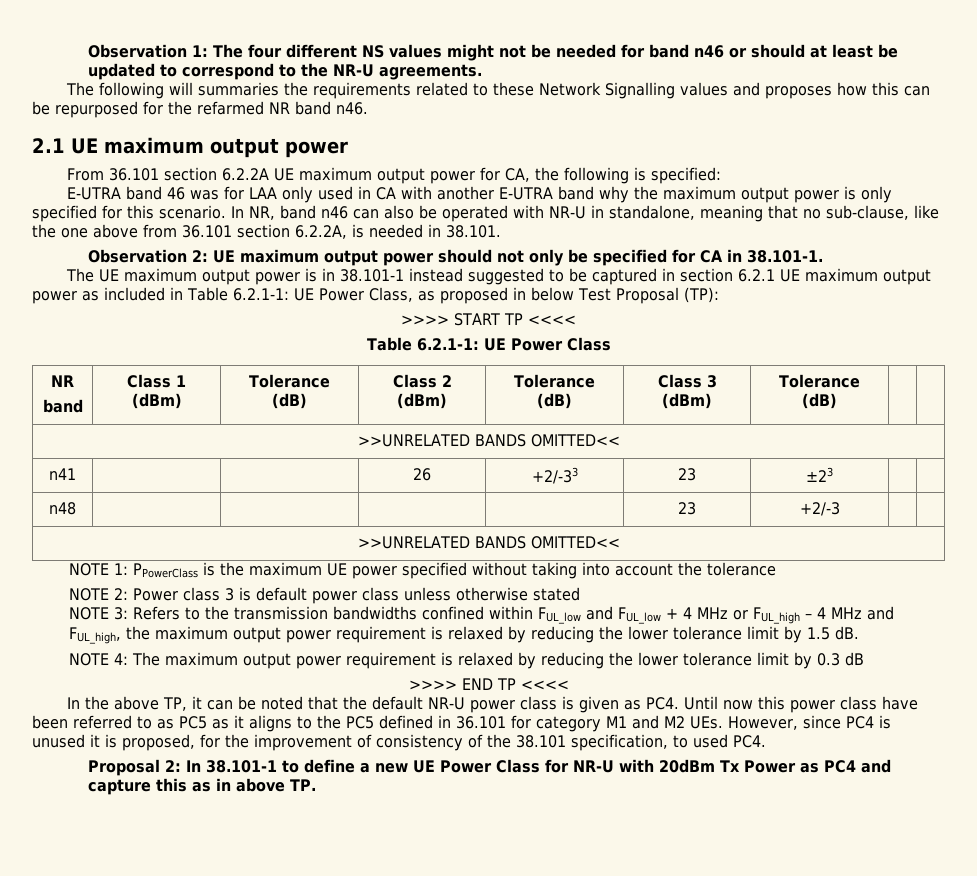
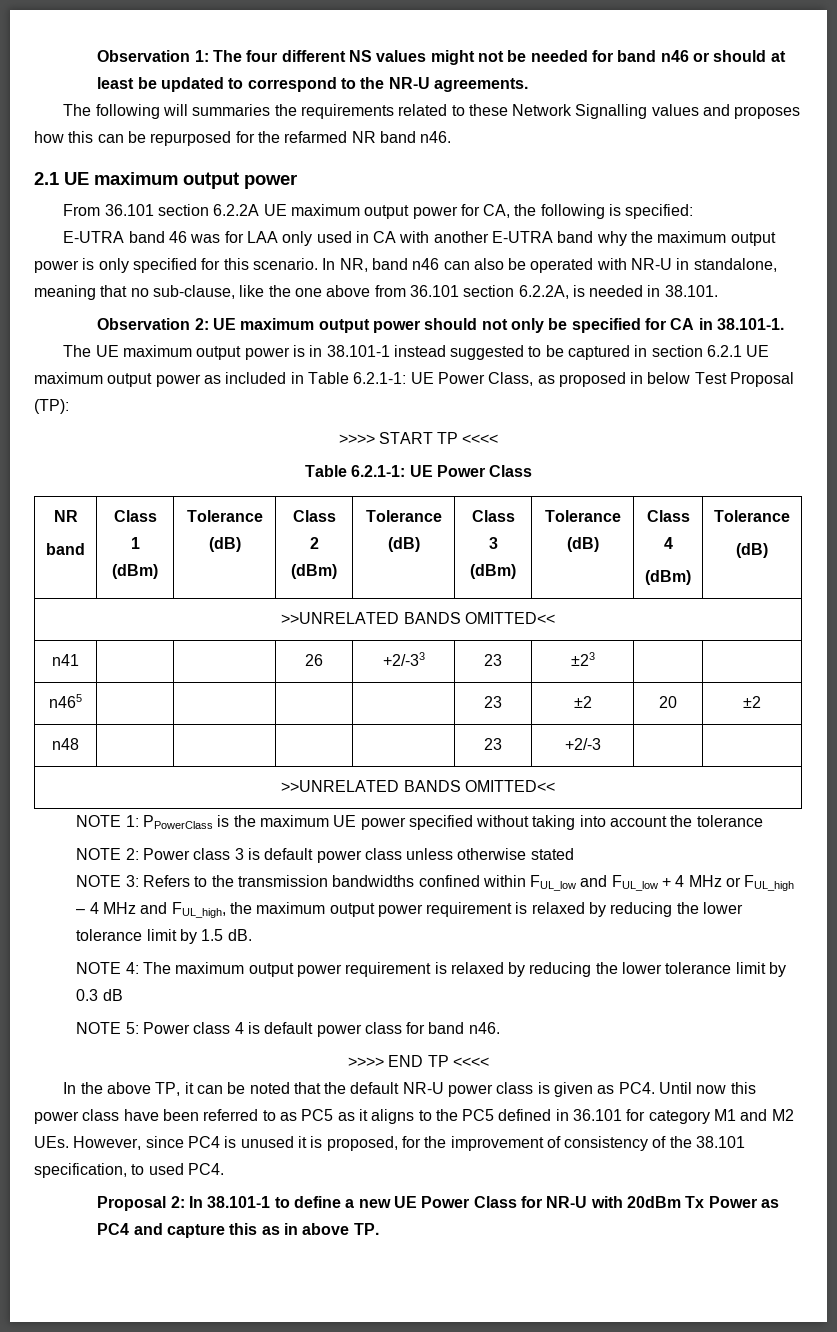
  Table 6.2.1-1: UE Power Class
  NR
- band | Class 1 (dBm) | Tolerance (dB) | Class 2 (dBm) | Tolerance (dB) | Class 3 (dBm) | Tolerance (dB) | |
+ band | Class 1 (dBm) | Tolerance (dB) | Class 2 (dBm) | Tolerance (dB) | Class 3 (dBm) | Tolerance (dB) | Class 4
+ (dBm) | Tolerance
+ (dB)
+ n465 | | | | | 23 | ±2 | 20 | ±2
+ NOTE 5: Power class 4 is default power class for band n46.

